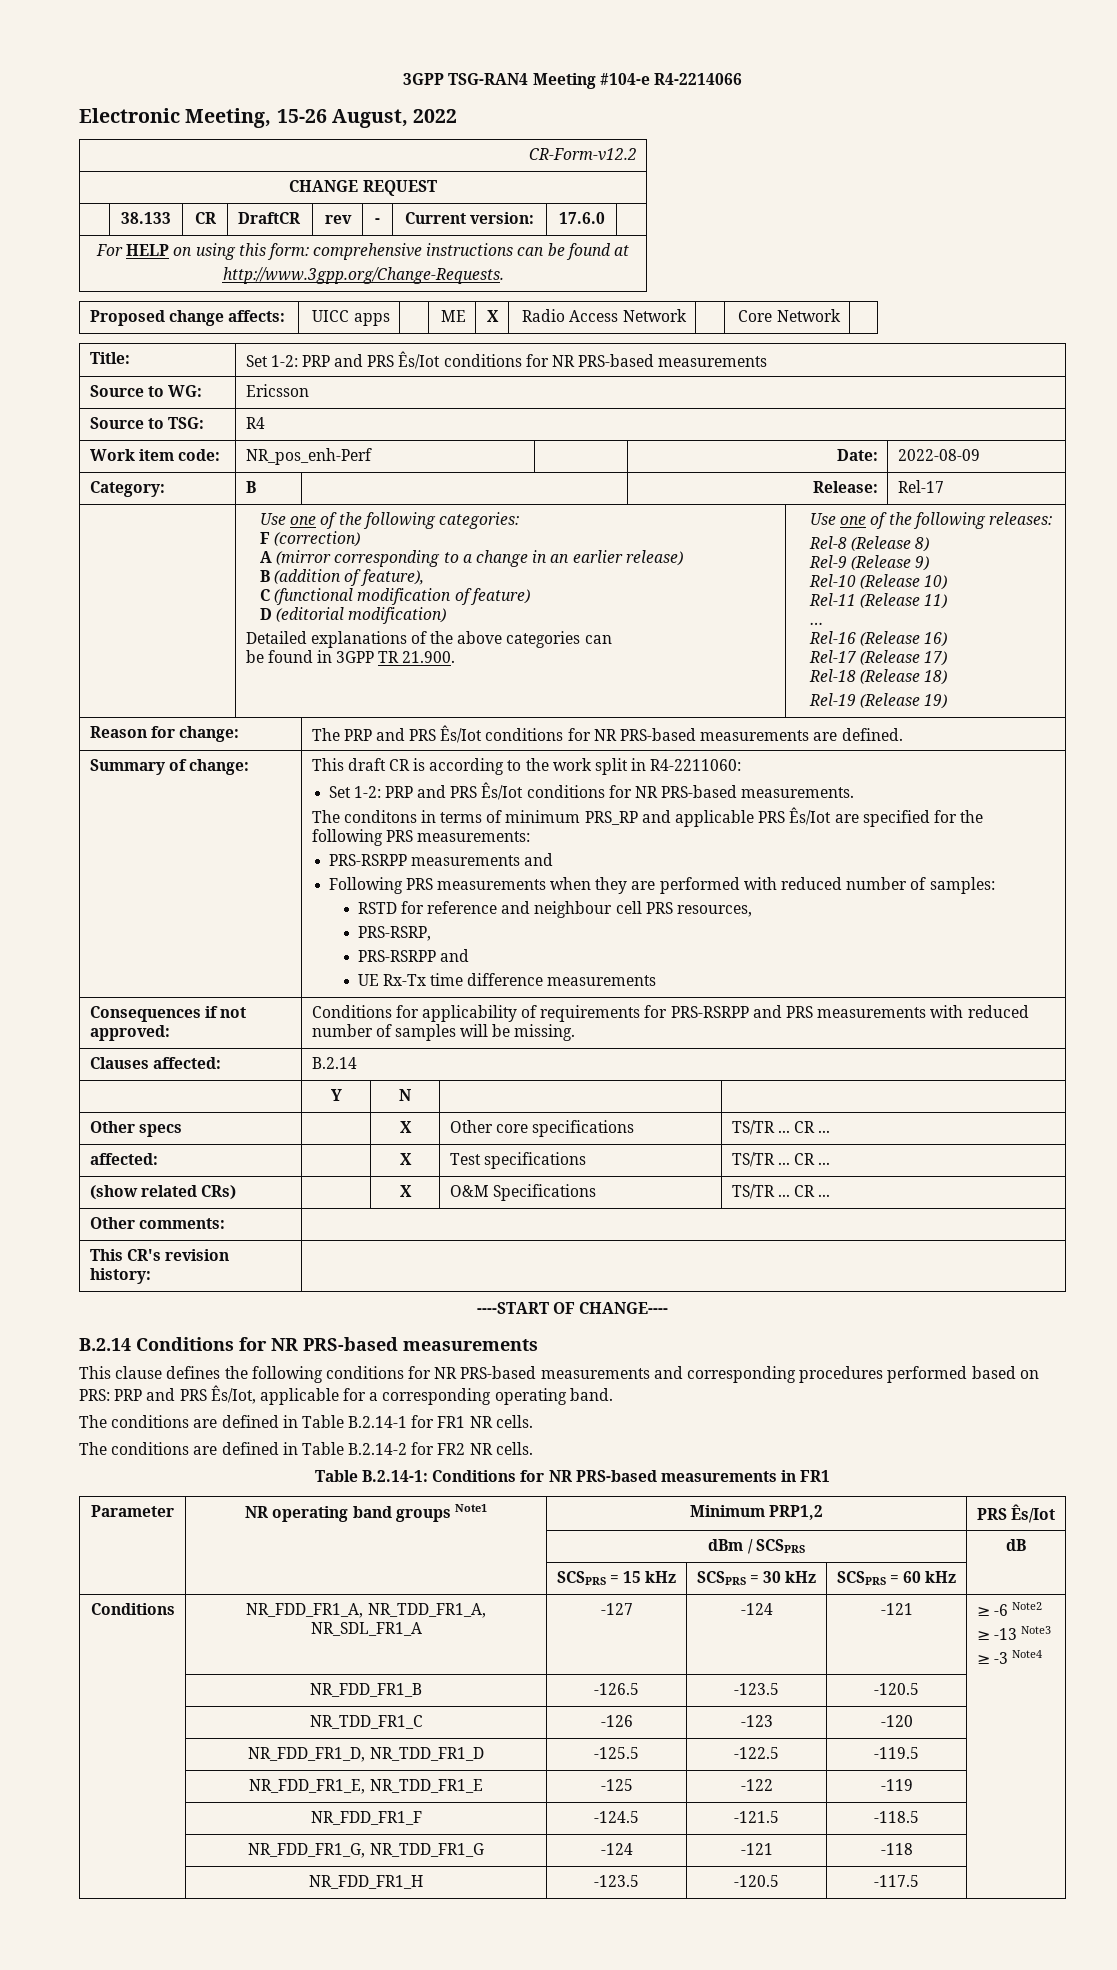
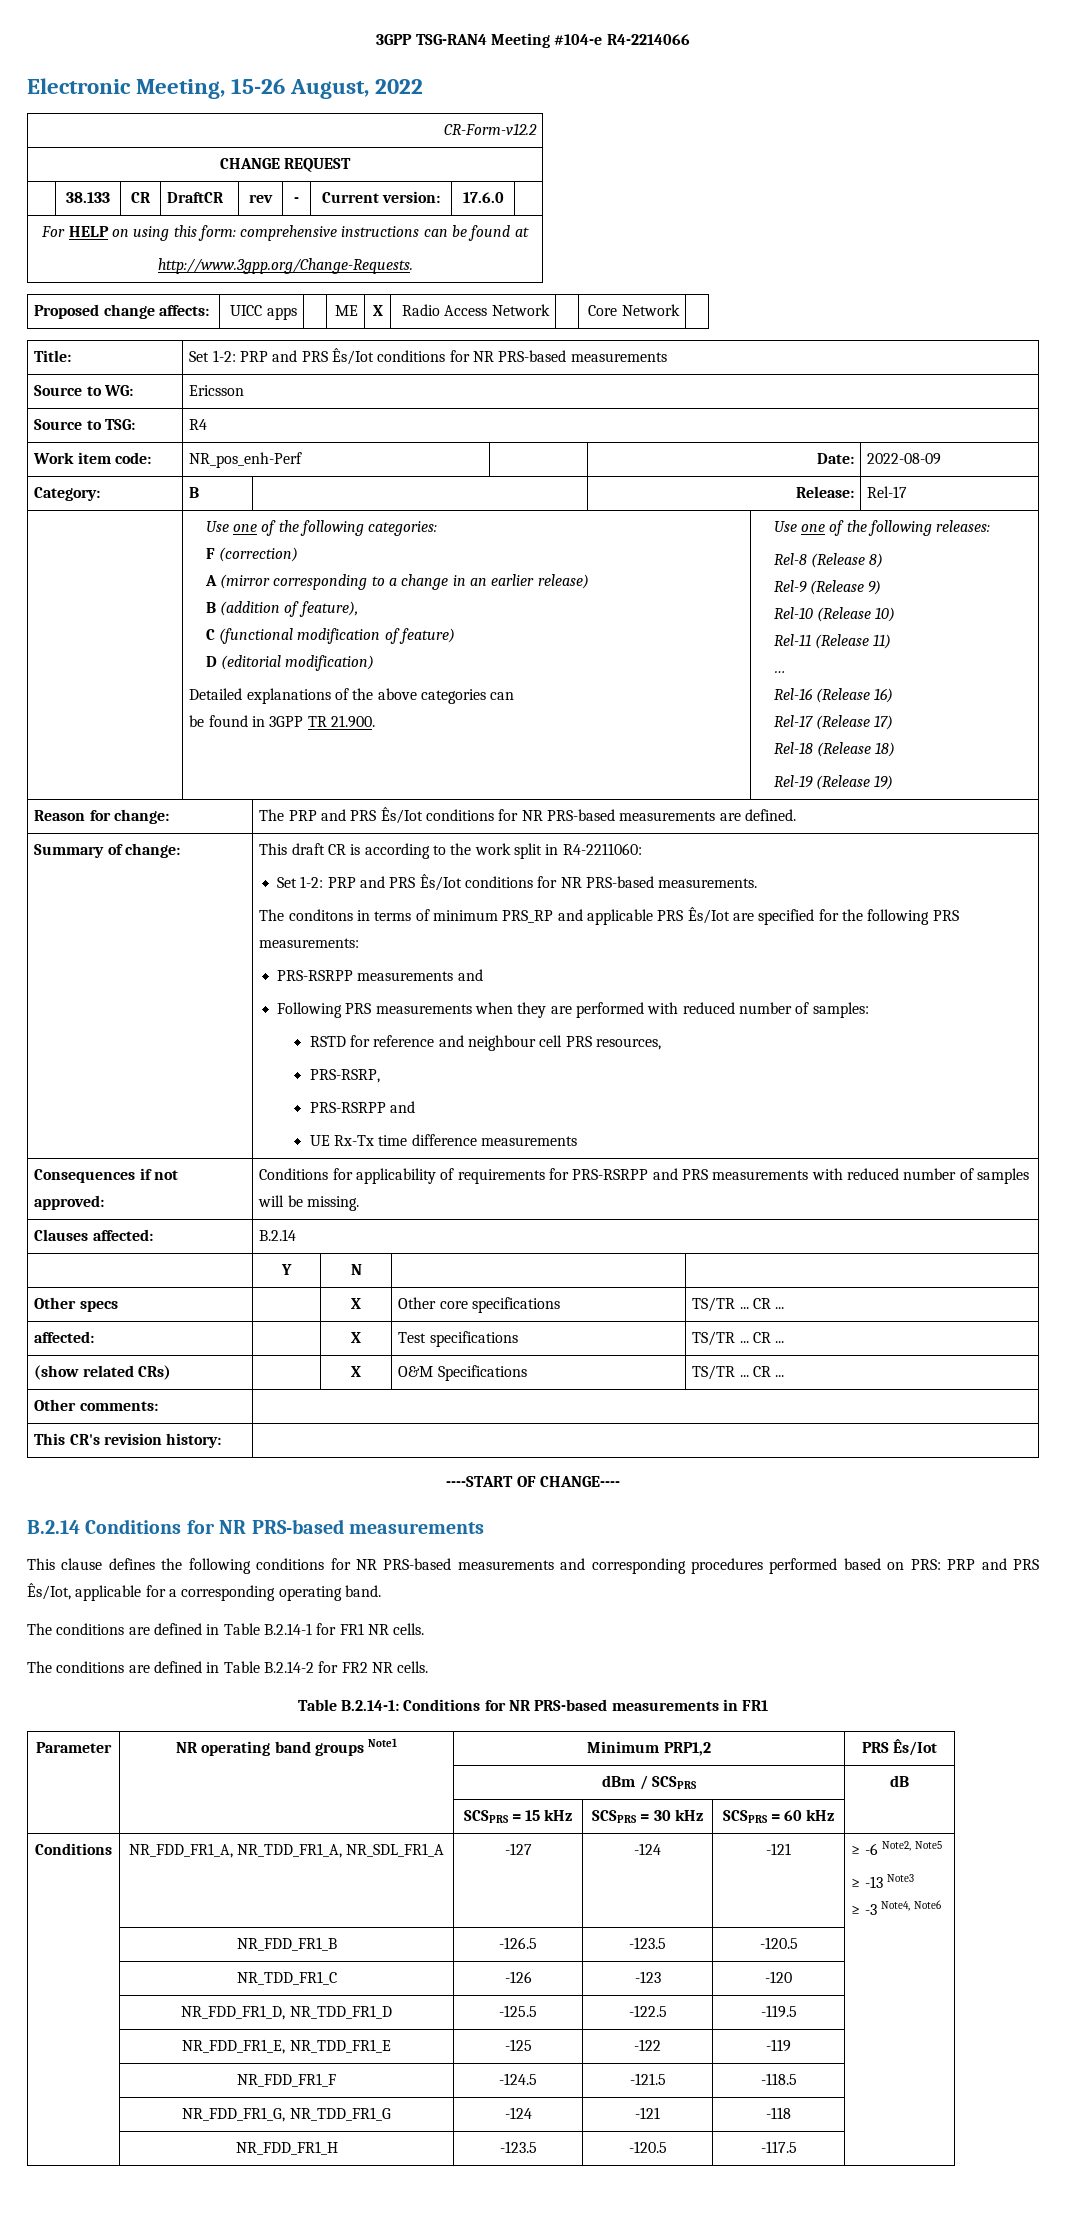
- Conditions | NR_FDD_FR1_A, NR_TDD_FR1_A, NR_SDL_FR1_A | -127 | -124 | -121 | ≥ -6 Note2
+ Conditions | NR_FDD_FR1_A, NR_TDD_FR1_A, NR_SDL_FR1_A | -127 | -124 | -121 | ≥ -6 Note2, Note5
  ≥ -13 Note3
- ≥ -3 Note4
+ ≥ -3 Note4, Note6

